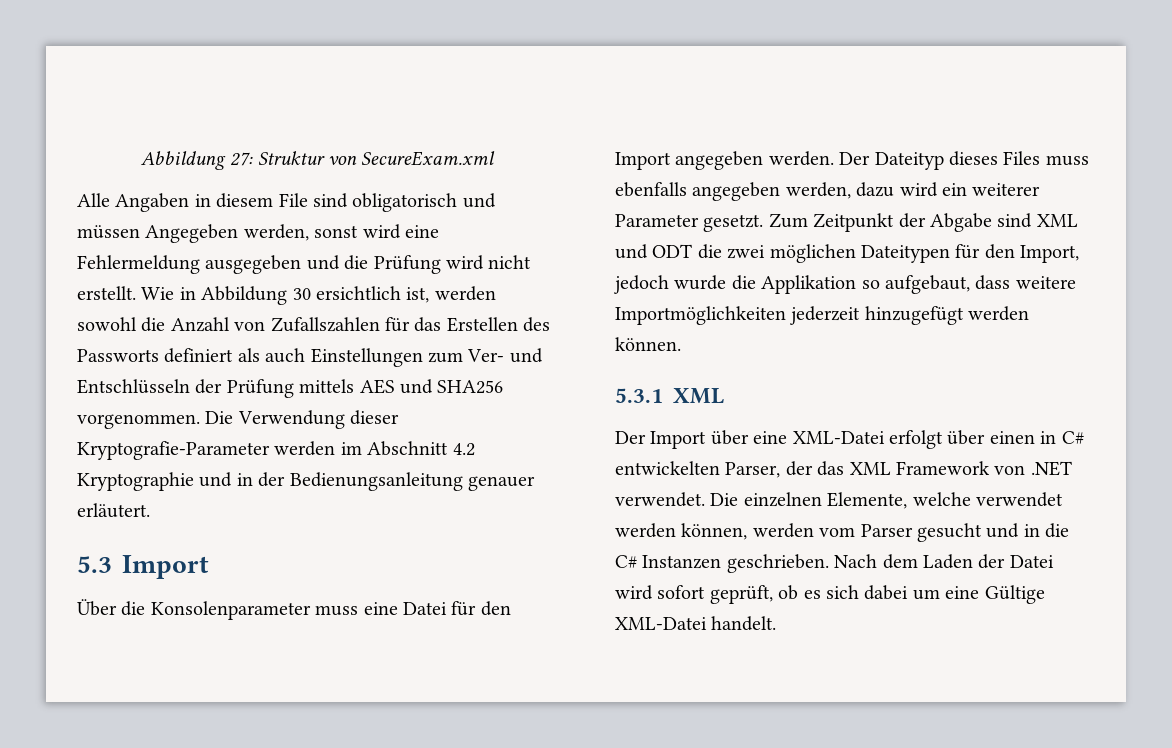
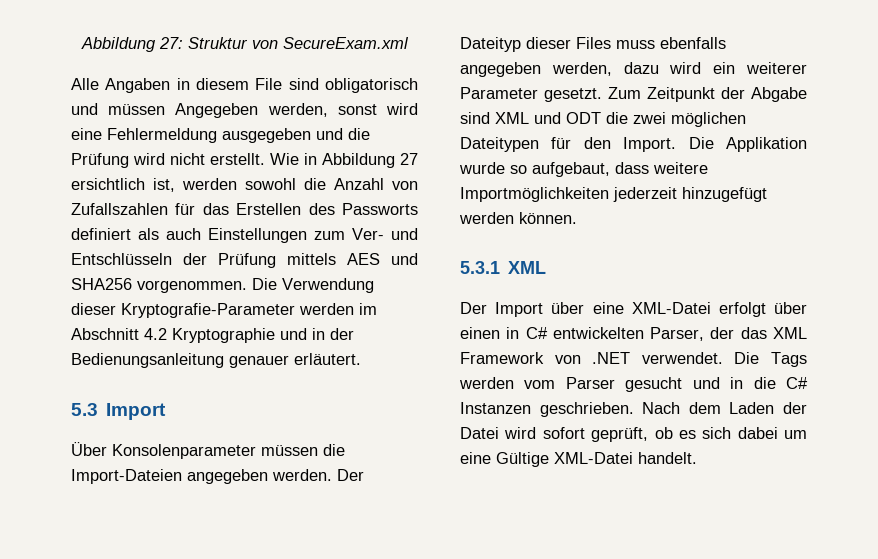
- Wie in Abbildung 30 ersichtlich ist, werden sowohl die Anzahl von Zufallszahlen für das Erstellen des Passworts definiert als auch Einstellungen zum Ver- und Entschlüsseln der Prüfung mittels AES und SHA256 vorgenommen.
+ Wie in Abbildung 27 ersichtlich ist, werden sowohl die Anzahl von Zufallszahlen für das Erstellen des Passworts definiert als auch Einstellungen zum Ver- und Entschlüsseln der Prüfung mittels AES und SHA256 vorgenommen.
- Über die Konsolenparameter muss eine Datei für den Import angegeben werden.
+ Über Konsolenparameter müssen die Import-Dateien angegeben werden.
- Der Dateityp dieses Files muss ebenfalls angegeben werden, dazu wird ein weiterer Parameter gesetzt.
+ Der Dateityp dieser Files muss ebenfalls angegeben werden, dazu wird ein weiterer Parameter gesetzt.
- Zum Zeitpunkt der Abgabe sind XML und ODT die zwei möglichen Dateitypen für den Import, jedoch wurde die Applikation so aufgebaut, dass weitere Importmöglichkeiten jederzeit hinzugefügt werden können.
+ Zum Zeitpunkt der Abgabe sind XML und ODT die zwei möglichen Dateitypen für den Import. Die Applikation wurde so aufgebaut, dass weitere Importmöglichkeiten jederzeit hinzugefügt werden können.
- Die einzelnen Elemente, welche verwendet werden können, werden vom Parser gesucht und in die C# Instanzen geschrieben.
+ Die Tags werden vom Parser gesucht und in die C# Instanzen geschrieben.

